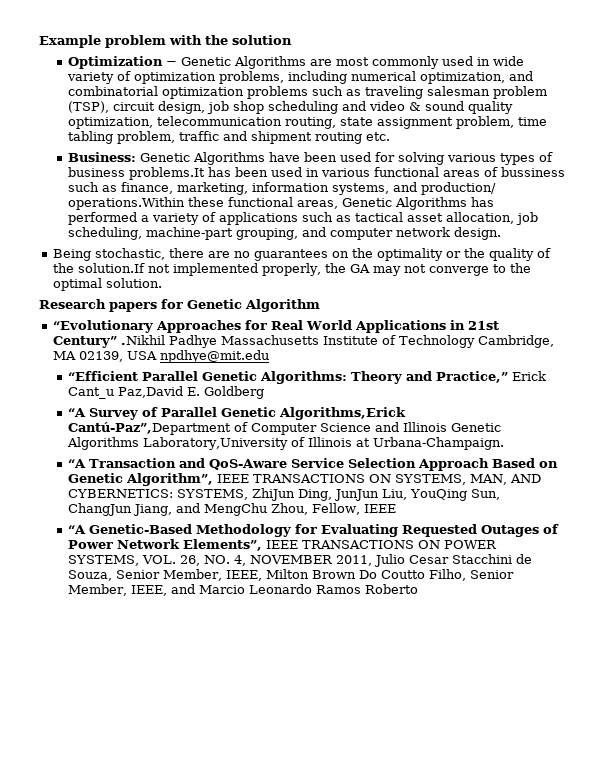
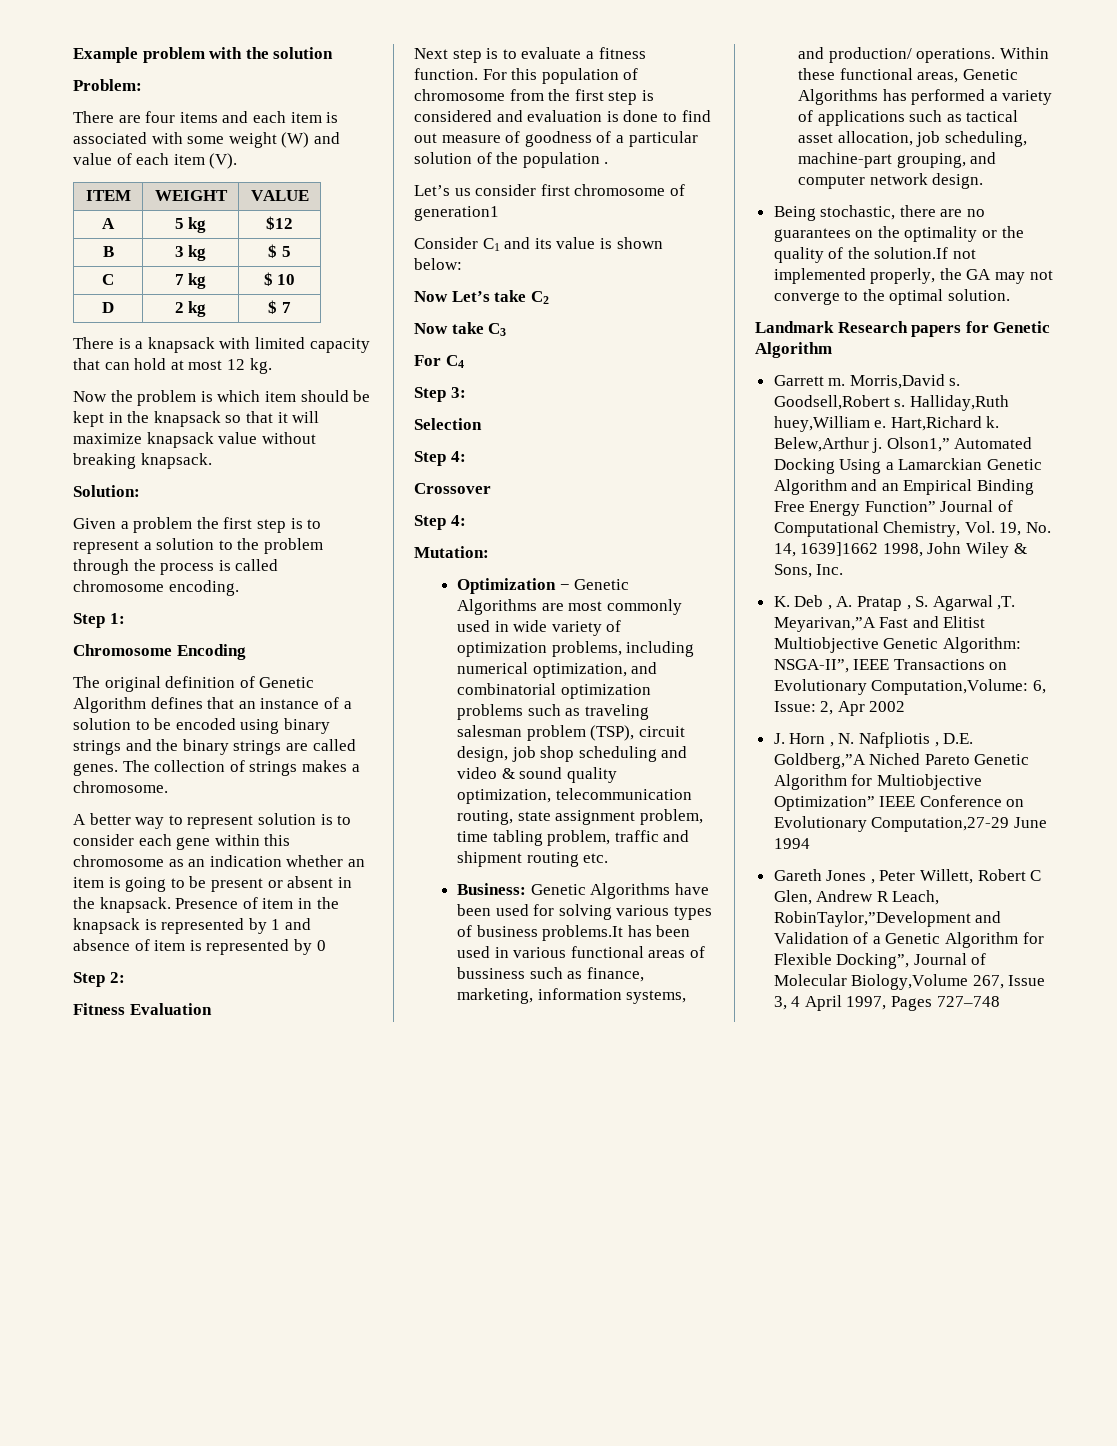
+ Problem:
+ There are four items and each item is associated with some weight (W) and value of each item (V).
+ ITEM | WEIGHT | VALUE
+ A | 5 kg | $12
+ B | 3 kg | $ 5
+ C | 7 kg | $ 10
+ D | 2 kg | $ 7
+ There is a knapsack with limited capacity that can hold at most 12 kg.
+ Now the problem is which item should be kept in the knapsack so that it will maximize knapsack value without breaking knapsack.
+ Solution:
+ Given a problem the first step is to represent a solution to the problem through the process is called chromosome encoding.
+ Step 1:
+ Chromosome Encoding
+ The original definition of Genetic Algorithm defines that an instance of a solution to be encoded using binary strings and the binary strings are called genes. The collection of strings makes a chromosome.
+ A better way to represent solution is to consider each gene within this chromosome as an indication whether an item is going to be present or absent in the knapsack. Presence of item in the knapsack is represented by 1 and absence of item is represented by 0
+ Step 2:
+ Fitness Evaluation
+ Next step is to evaluate a fitness function. For this population of chromosome from the first step is considered and evaluation is done to find out measure of goodness of a particular solution of the population .
+ Let’s us consider first chromosome of generation1
+ Consider C1 and its value is shown below:
+ Now Let’s take C2
+ Now take C3
+ For C4
+ Step 3:
+ Selection
+ Step 4:
+ Crossover
+ Step 4:
+ Mutation:
- Business: Genetic Algorithms have been used for solving various types of business problems.It has been used in various functional areas of bussiness such as finance, marketing, information systems, and production/ operations.Within these functional areas, Genetic Algorithms has performed a variety of applications such as tactical asset allocation, job scheduling, machine-part grouping, and computer network design.
+ Business: Genetic Algorithms have been used for solving various types of business problems.It has been used in various functional areas of bussiness such as finance, marketing, information systems, and production/ operations. Within these functional areas, Genetic Algorithms has performed a variety of applications such as tactical asset allocation, job scheduling, machine-part grouping, and computer network design.
- Research papers for Genetic Algorithm
+ Landmark Research papers for Genetic Algorithm
- “Evolutionary Approaches for Real World Applications in 21st Century” .Nikhil Padhye Massachusetts Institute of Technology Cambridge, MA 02139, USA npdhye@mit.edu
- “Efficient Parallel Genetic Algorithms: Theory and Practice,” Erick Cant_u Paz,David E. Goldberg
- “A Survey of Parallel Genetic Algorithms,Erick Cantú-Paz”,Department of Computer Science and Illinois Genetic Algorithms Laboratory,University of Illinois at Urbana-Champaign.
- “A Transaction and QoS-Aware Service Selection Approach Based on Genetic Algorithm”, IEEE TRANSACTIONS ON SYSTEMS, MAN, AND CYBERNETICS: SYSTEMS, ZhiJun Ding, JunJun Liu, YouQing Sun, ChangJun Jiang, and MengChu Zhou, Fellow, IEEE
- “A Genetic-Based Methodology for Evaluating Requested Outages of Power Network Elements”, IEEE TRANSACTIONS ON POWER SYSTEMS, VOL. 26, NO. 4, NOVEMBER 2011, Julio Cesar Stacchini de Souza, Senior Member, IEEE, Milton Brown Do Coutto Filho, Senior Member, IEEE, and Marcio Leonardo Ramos Roberto
+ Garrett m. Morris,David s. Goodsell,Robert s. Halliday,Ruth huey,William e. Hart,Richard k. Belew,Arthur j. Olson1,” Automated Docking Using a Lamarckian Genetic Algorithm and an Empirical Binding Free Energy Function” Journal of Computational Chemistry, Vol. 19, No. 14, 1639]1662 1998, John Wiley & Sons, Inc.
+ K. Deb , A. Pratap , S. Agarwal ,T. Meyarivan,”A Fast and Elitist Multiobjective Genetic Algorithm: NSGA-II”, IEEE Transactions on Evolutionary Computation,Volume: 6, Issue: 2, Apr 2002
+ J. Horn , N. Nafpliotis , D.E. Goldberg,”A Niched Pareto Genetic Algorithm for Multiobjective Optimization” IEEE Conference on Evolutionary Computation,27-29 June 1994
+ Gareth Jones , Peter Willett, Robert C Glen, Andrew R Leach, RobinTaylor,”Development and Validation of a Genetic Algorithm for Flexible Docking”, Journal of Molecular Biology,Volume 267, Issue 3, 4 April 1997, Pages 727–748

